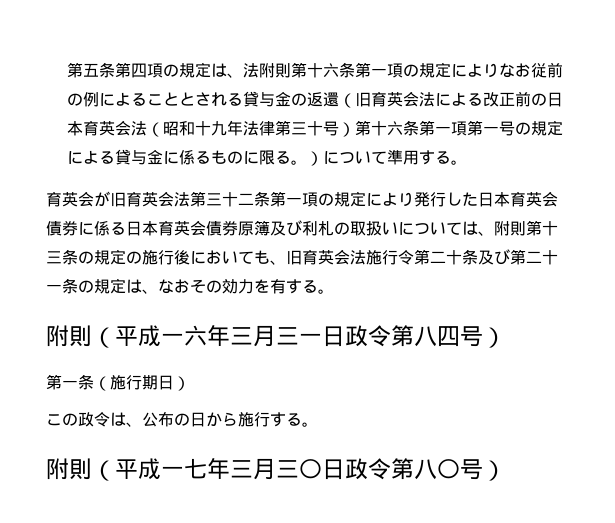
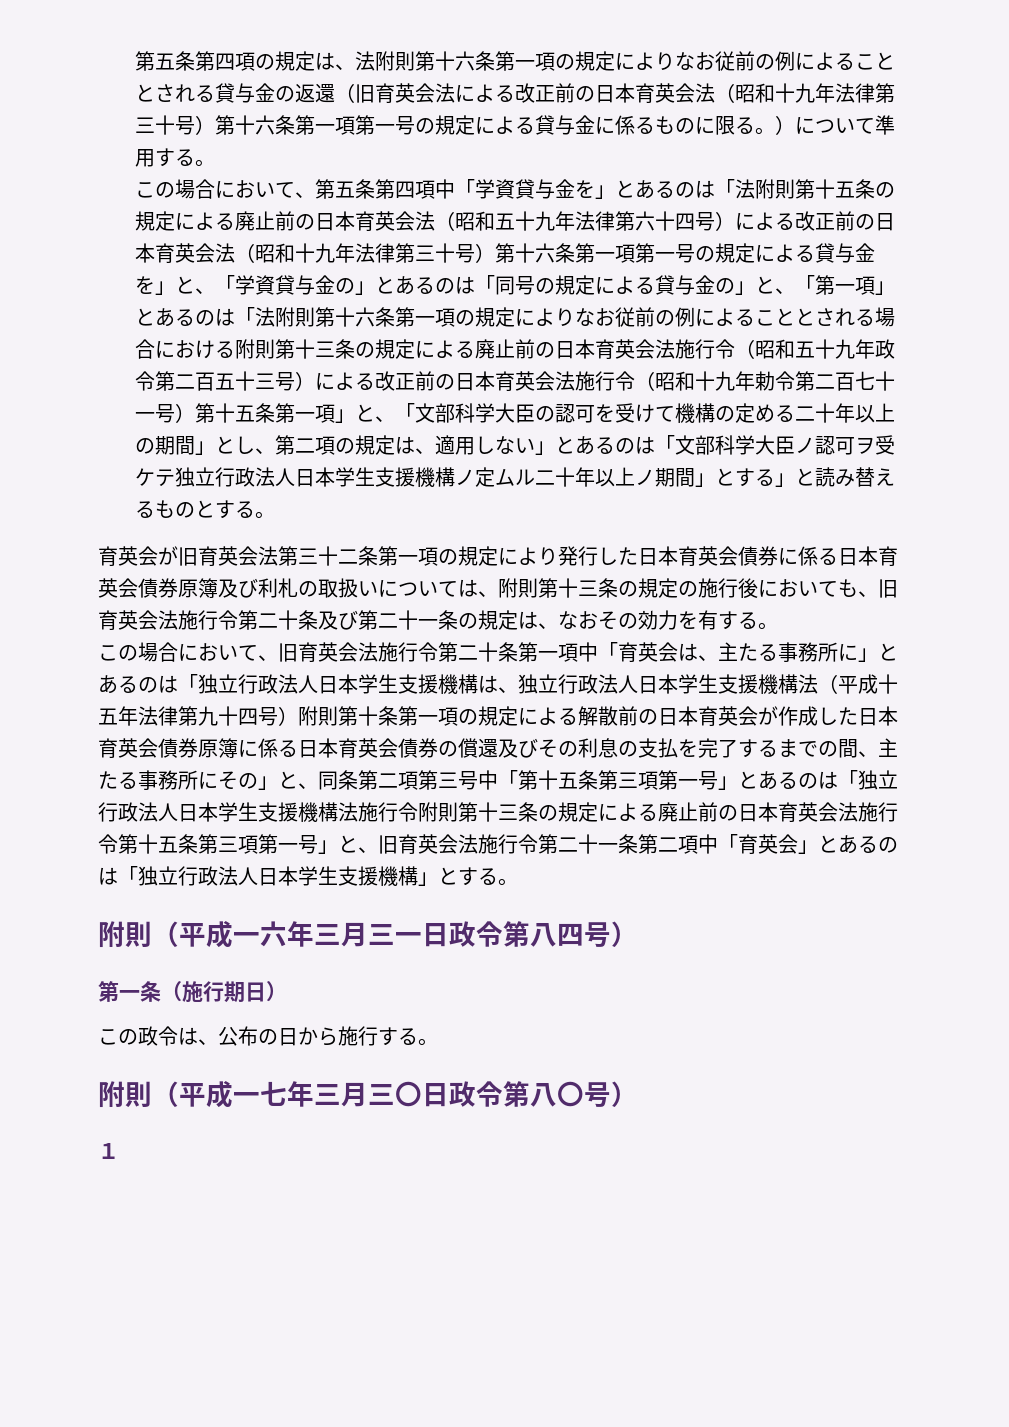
+ この場合において、第五条第四項中「学資貸与金を」とあるのは「法附則第十五条の規定による廃止前の日本育英会法（昭和五十九年法律第六十四号）による改正前の日本育英会法（昭和十九年法律第三十号）第十六条第一項第一号の規定による貸与金を」と、「学資貸与金の」とあるのは「同号の規定による貸与金の」と、「第一項」とあるのは「法附則第十六条第一項の規定によりなお従前の例によることとされる場合における附則第十三条の規定による廃止前の日本育英会法施行令（昭和五十九年政令第二百五十三号）による改正前の日本育英会法施行令（昭和十九年勅令第二百七十一号）第十五条第一項」と、「文部科学大臣の認可を受けて機構の定める二十年以上の期間」とし、第二項の規定は、適用しない」とあるのは「文部科学大臣ノ認可ヲ受ケテ独立行政法人日本学生支援機構ノ定ムル二十年以上ノ期間」とする」と読み替えるものとする。
+ この場合において、旧育英会法施行令第二十条第一項中「育英会は、主たる事務所に」とあるのは「独立行政法人日本学生支援機構は、独立行政法人日本学生支援機構法（平成十五年法律第九十四号）附則第十条第一項の規定による解散前の日本育英会が作成した日本育英会債券原簿に係る日本育英会債券の償還及びその利息の支払を完了するまでの間、主たる事務所にその」と、同条第二項第三号中「第十五条第三項第一号」とあるのは「独立行政法人日本学生支援機構法施行令附則第十三条の規定による廃止前の日本育英会法施行令第十五条第三項第一号」と、旧育英会法施行令第二十一条第二項中「育英会」とあるのは「独立行政法人日本学生支援機構」とする。
+ １

